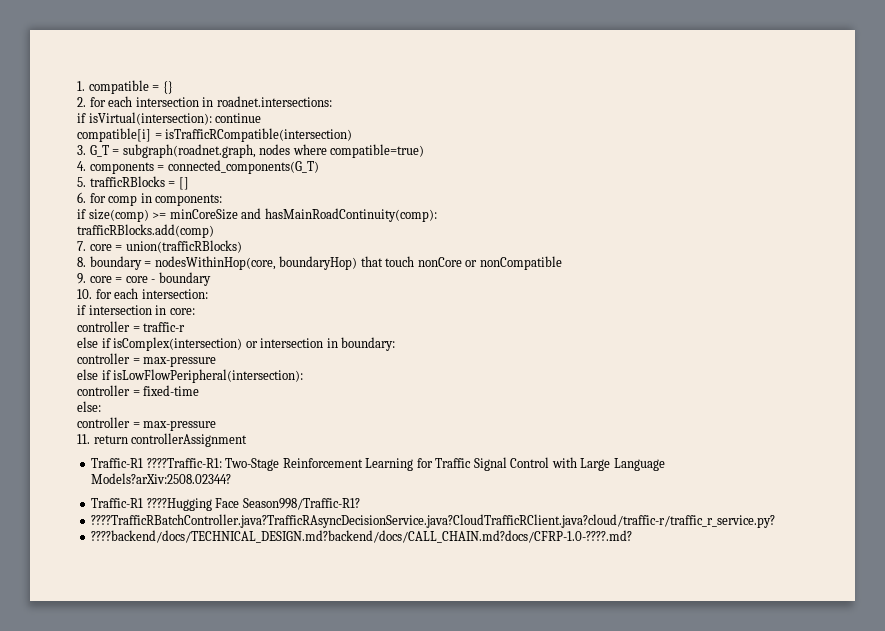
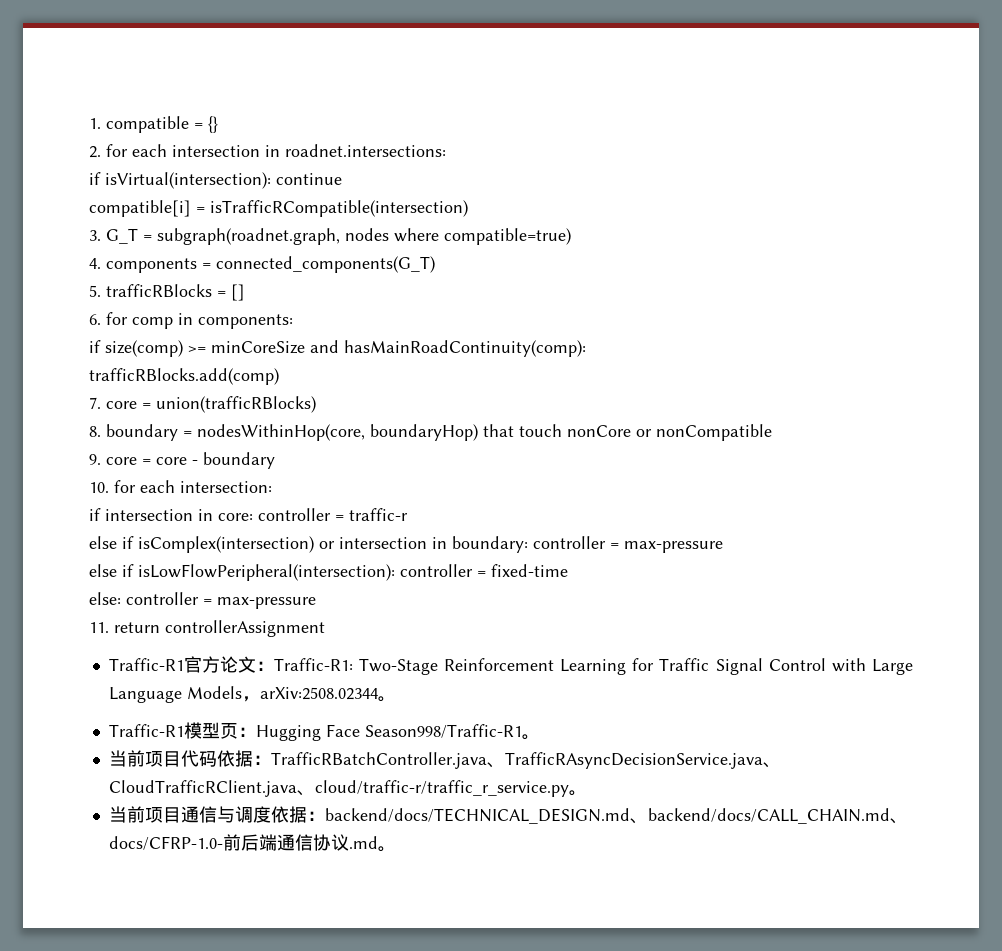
- if intersection in core:
- controller = traffic-r
+ if intersection in core: controller = traffic-r
- else if isComplex(intersection) or intersection in boundary:
- controller = max-pressure
+ else if isComplex(intersection) or intersection in boundary: controller = max-pressure
- else if isLowFlowPeripheral(intersection):
- controller = fixed-time
+ else if isLowFlowPeripheral(intersection): controller = fixed-time
- else:
- controller = max-pressure
+ else: controller = max-pressure
- Traffic-R1 ????Traffic-R1: Two-Stage Reinforcement Learning for Traffic Signal Control with Large Language Models?arXiv:2508.02344?
- Traffic-R1 ????Hugging Face Season998/Traffic-R1?
- ????TrafficRBatchController.java?TrafficRAsyncDecisionService.java?CloudTrafficRClient.java?cloud/traffic-r/traffic_r_service.py?
- ????backend/docs/TECHNICAL_DESIGN.md?backend/docs/CALL_CHAIN.md?docs/CFRP-1.0-????.md?
+ Traffic-R1官方论文：Traffic-R1: Two-Stage Reinforcement Learning for Traffic Signal Control with Large Language Models，arXiv:2508.02344。
+ Traffic-R1模型页：Hugging Face Season998/Traffic-R1。
+ 当前项目代码依据：TrafficRBatchController.java、TrafficRAsyncDecisionService.java、CloudTrafficRClient.java、cloud/traffic-r/traffic_r_service.py。
+ 当前项目通信与调度依据：backend/docs/TECHNICAL_DESIGN.md、backend/docs/CALL_CHAIN.md、docs/CFRP-1.0-前后端通信协议.md。

